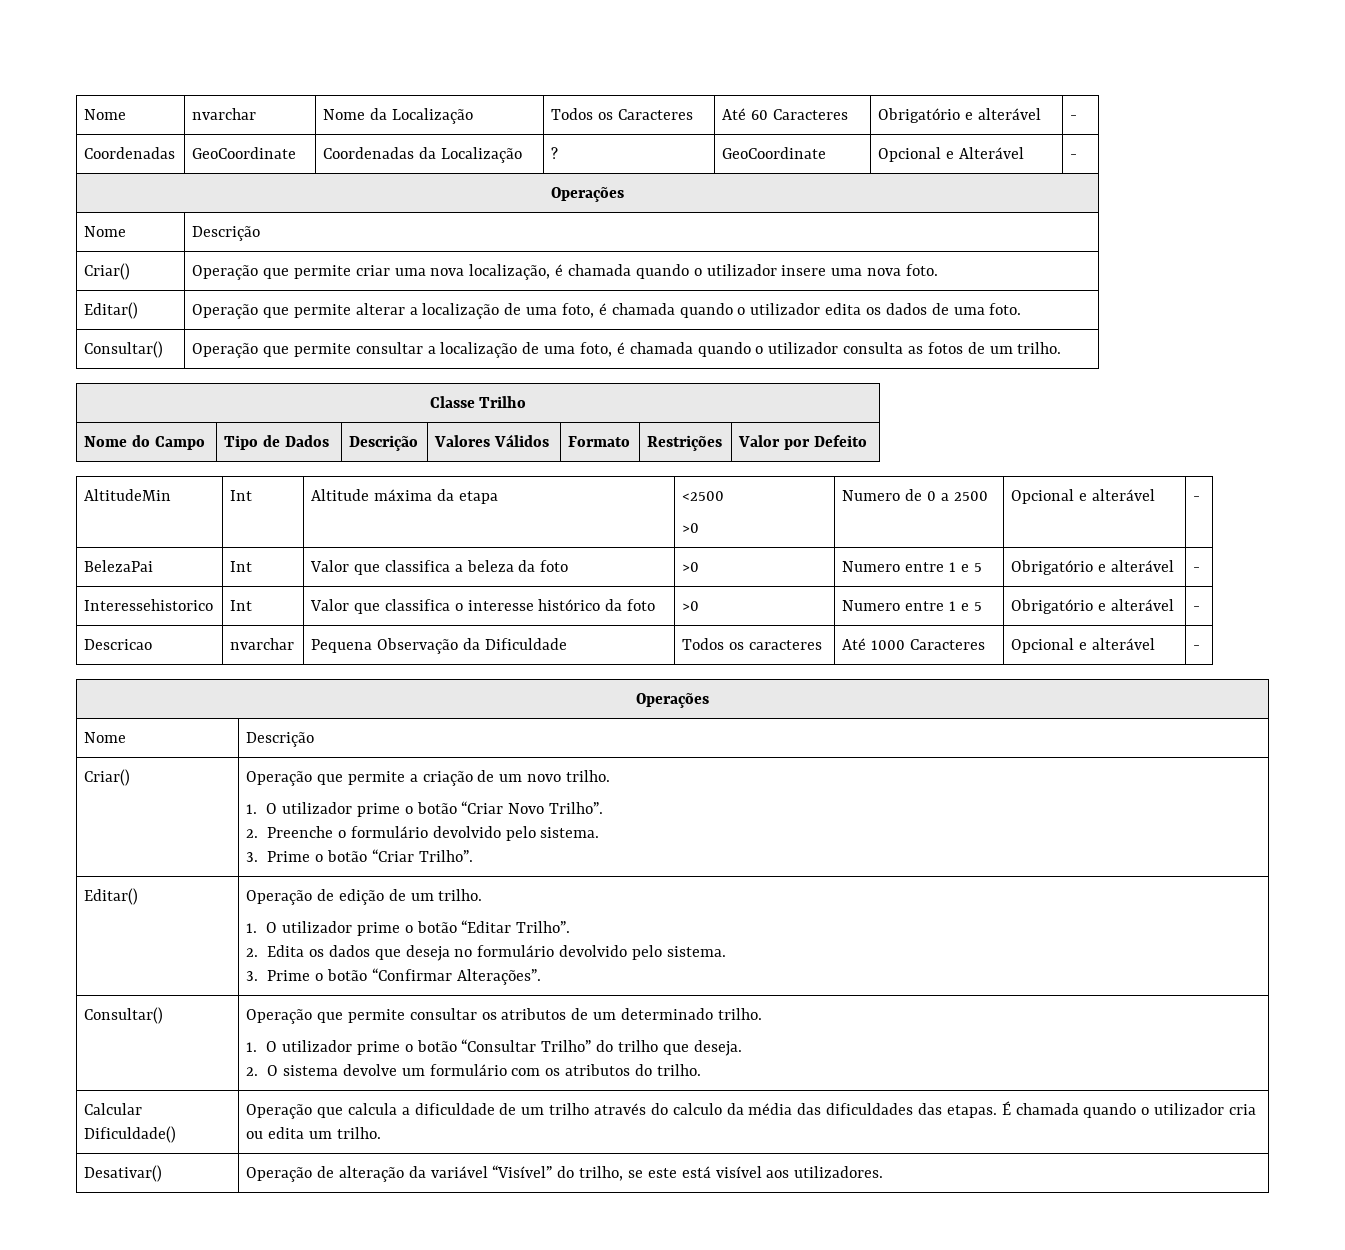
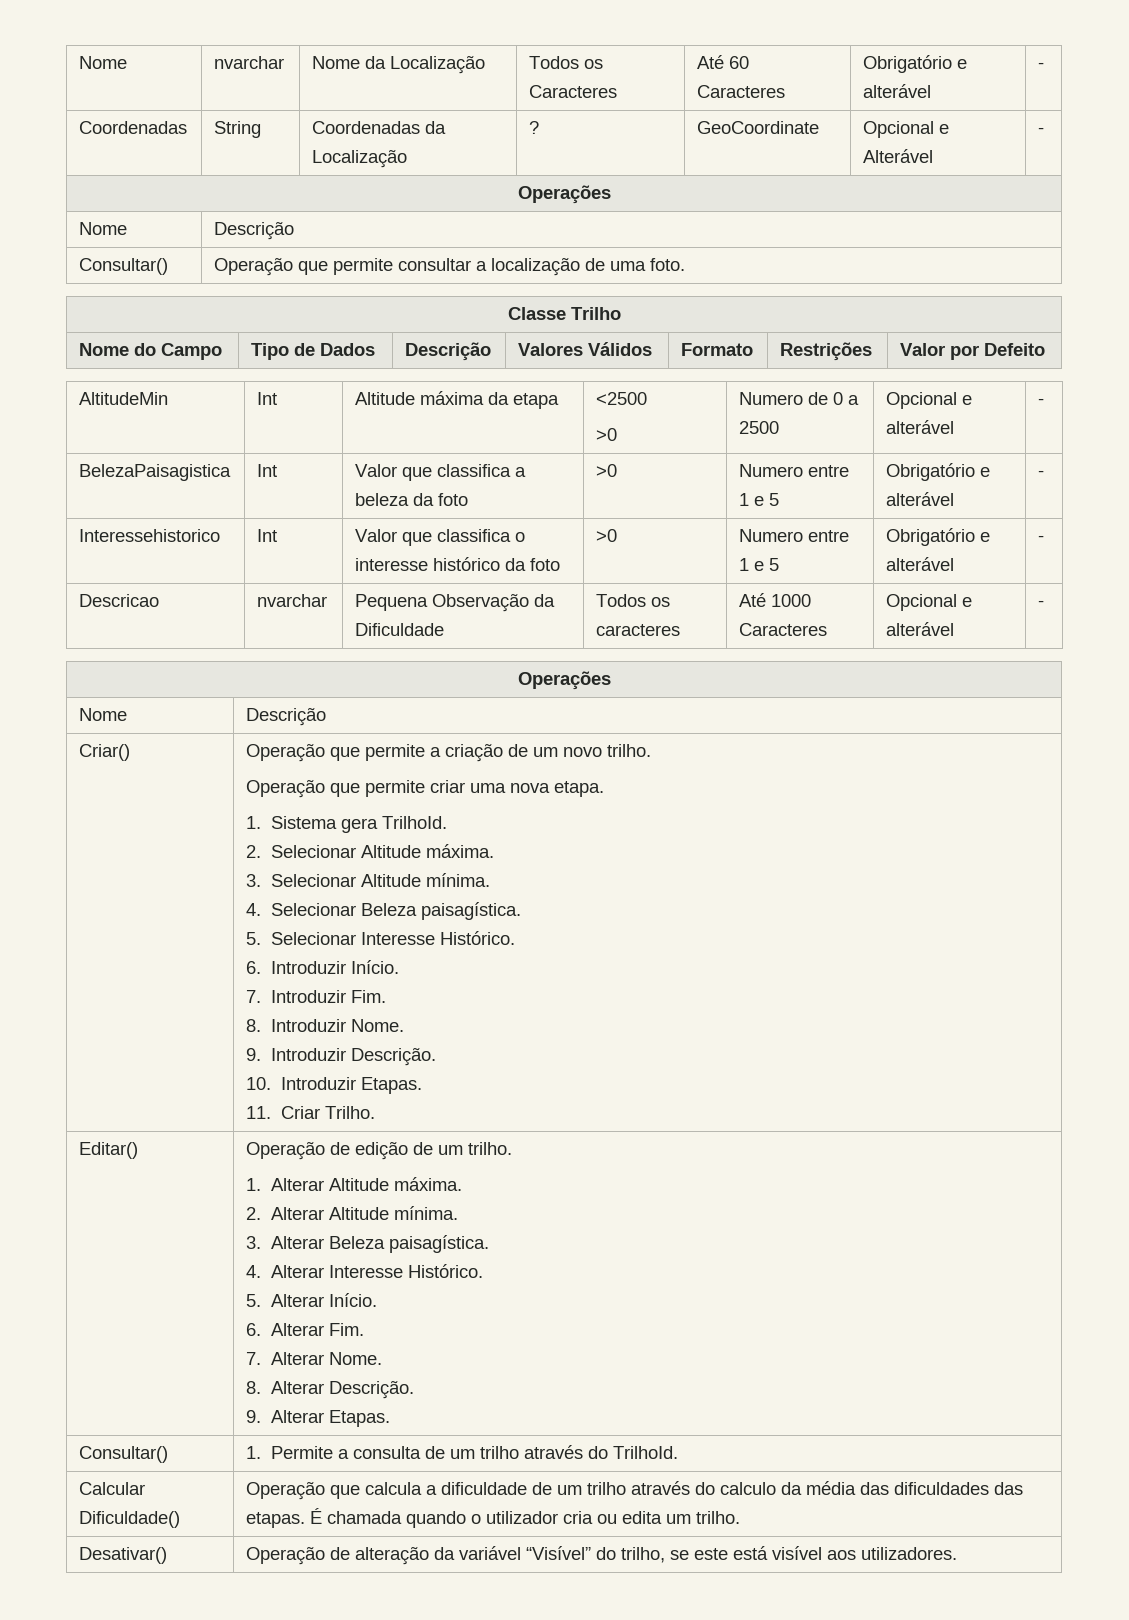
- Coordenadas | GeoCoordinate | Coordenadas da Localização | ? | GeoCoordinate | Opcional e Alterável | -
+ Coordenadas | String | Coordenadas da Localização | ? | GeoCoordinate | Opcional e Alterável | -
- Criar() | Operação que permite criar uma nova localização, é chamada quando o utilizador insere uma nova foto.
- Editar() | Operação que permite alterar a localização de uma foto, é chamada quando o utilizador edita os dados de uma foto.
- Consultar() | Operação que permite consultar a localização de uma foto, é chamada quando o utilizador consulta as fotos de um trilho.
+ Consultar() | Operação que permite consultar a localização de uma foto.
- BelezaPai | Int | Valor que classifica a beleza da foto | >0 | Numero entre 1 e 5 | Obrigatório e alterável | -
+ BelezaPaisagistica | Int | Valor que classifica a beleza da foto | >0 | Numero entre 1 e 5 | Obrigatório e alterável | -
- 1. O utilizador prime o botão “Criar Novo Trilho”.
- 2. Preenche o formulário devolvido pelo sistema.
- 3. Prime o botão “Criar Trilho”.
+ Operação que permite criar uma nova etapa.
+ 1. Sistema gera TrilhoId.
+ 2. Selecionar Altitude máxima.
+ 3. Selecionar Altitude mínima.
+ 4. Selecionar Beleza paisagística.
+ 5. Selecionar Interesse Histórico.
+ 6. Introduzir Início.
+ 7. Introduzir Fim.
+ 8. Introduzir Nome.
+ 9. Introduzir Descrição.
+ 10. Introduzir Etapas.
+ 11. Criar Trilho.
  Editar() | Operação de edição de um trilho.
- 1. O utilizador prime o botão “Editar Trilho”.
- 2. Edita os dados que deseja no formulário devolvido pelo sistema.
- 3. Prime o botão “Confirmar Alterações”.
- Consultar() | Operação que permite consultar os atributos de um determinado trilho.
- 1. O utilizador prime o botão “Consultar Trilho” do trilho que deseja.
- 2. O sistema devolve um formulário com os atributos do trilho.
+ 1. Alterar Altitude máxima.
+ 2. Alterar Altitude mínima.
+ 3. Alterar Beleza paisagística.
+ 4. Alterar Interesse Histórico.
+ 5. Alterar Início.
+ 6. Alterar Fim.
+ 7. Alterar Nome.
+ 8. Alterar Descrição.
+ 9. Alterar Etapas.
+ Consultar() | 1. Permite a consulta de um trilho através do TrilhoId.

